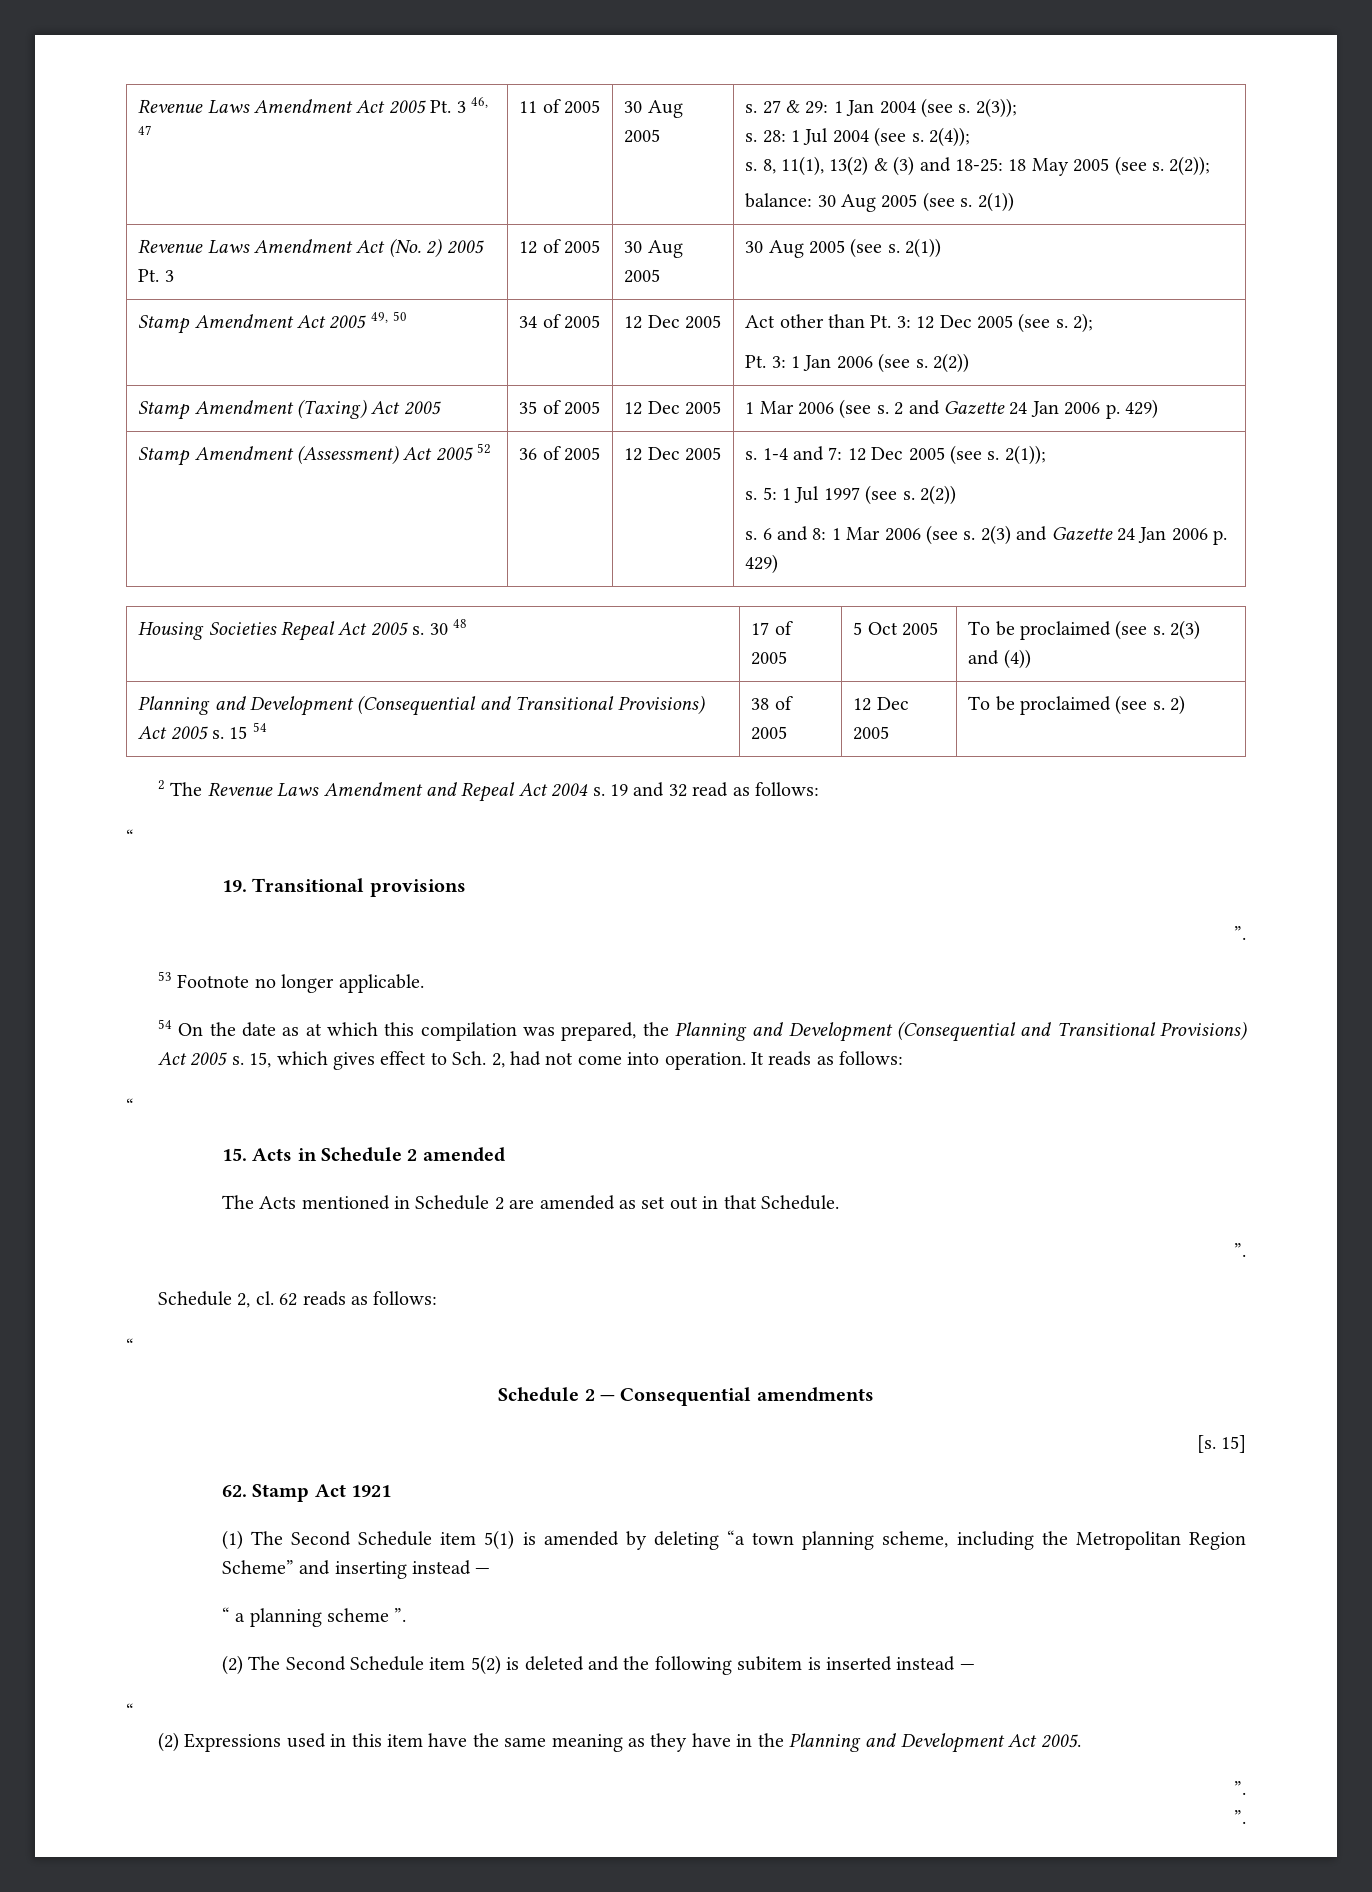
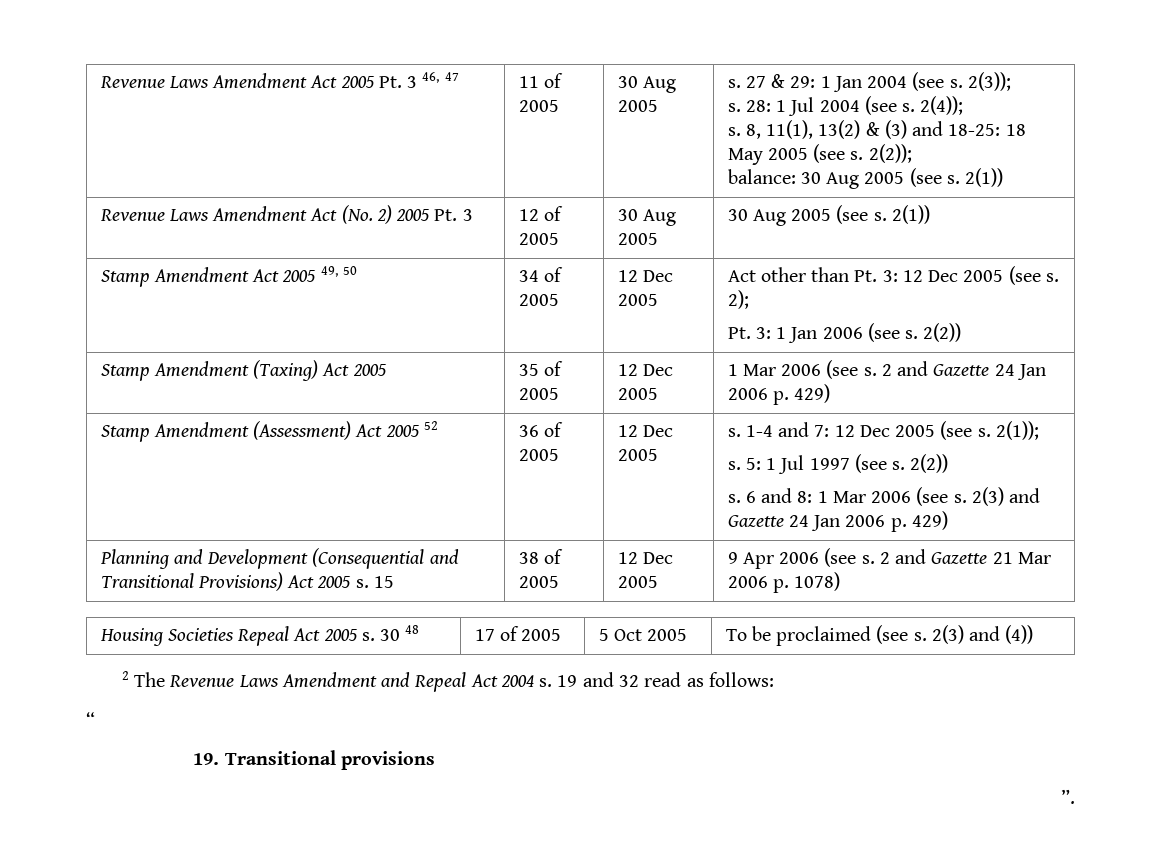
+ Planning and Development (Consequential and Transitional Provisions) Act 2005 s. 15 | 38 of 2005 | 12 Dec 2005 | 9 Apr 2006 (see s. 2 and Gazette 21 Mar 2006 p. 1078)
- Planning and Development (Consequential and Transitional Provisions) Act 2005 s. 15 54 | 38 of 2005 | 12 Dec 2005 | To be proclaimed (see s. 2)
- 53 Footnote no longer applicable.
- 54 On the date as at which this compilation was prepared, the Planning and Development (Consequential and Transitional Provisions) Act 2005 s. 15, which gives effect to Sch. 2, had not come into operation. It reads as follows:
- “
- 15. Acts in Schedule 2 amended
- The Acts mentioned in Schedule 2 are amended as set out in that Schedule.
- ”.
- Schedule 2, cl. 62 reads as follows:
- “
- Schedule 2 — Consequential amendments
- [s. 15]
- 62. Stamp Act 1921
- (1) The Second Schedule item 5(1) is amended by deleting “a town planning scheme, including the Metropolitan Region Scheme” and inserting instead —
- “ a planning scheme ”.
- (2) The Second Schedule item 5(2) is deleted and the following subitem is inserted instead —
- “
- (2) Expressions used in this item have the same meaning as they have in the Planning and Development Act 2005.
- ”.
- ”.

